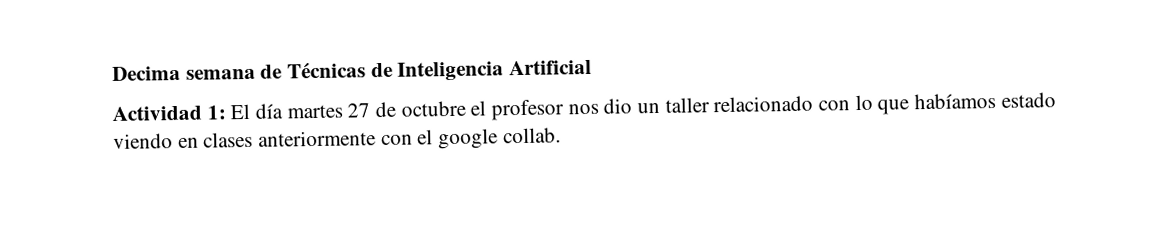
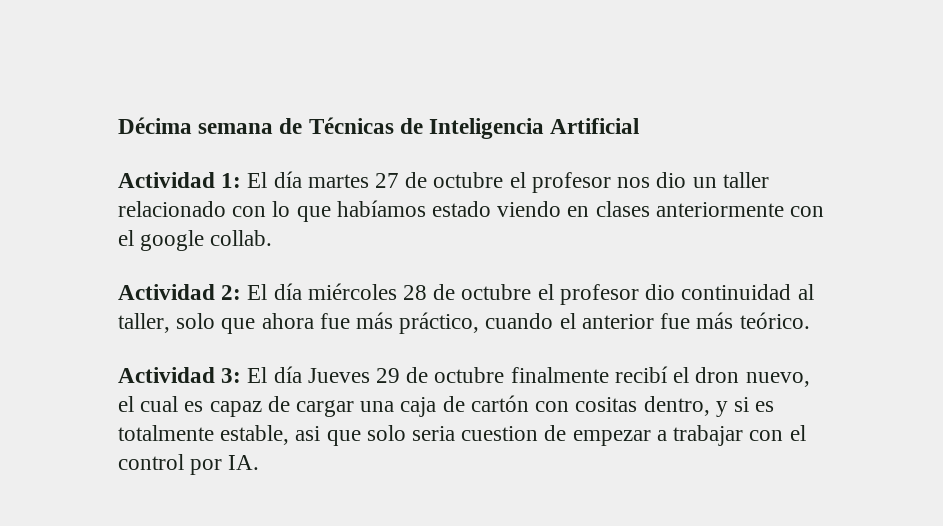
- Decima semana de Técnicas de Inteligencia Artificial
+ Décima semana de Técnicas de Inteligencia Artificial
+ Actividad 2: El día miércoles 28 de octubre el profesor dio continuidad al taller, solo que ahora fue más práctico, cuando el anterior fue más teórico.
+ Actividad 3: El día Jueves 29 de octubre finalmente recibí el dron nuevo, el cual es capaz de cargar una caja de cartón con cositas dentro, y si es totalmente estable, asi que solo seria cuestion de empezar a trabajar con el control por IA.

